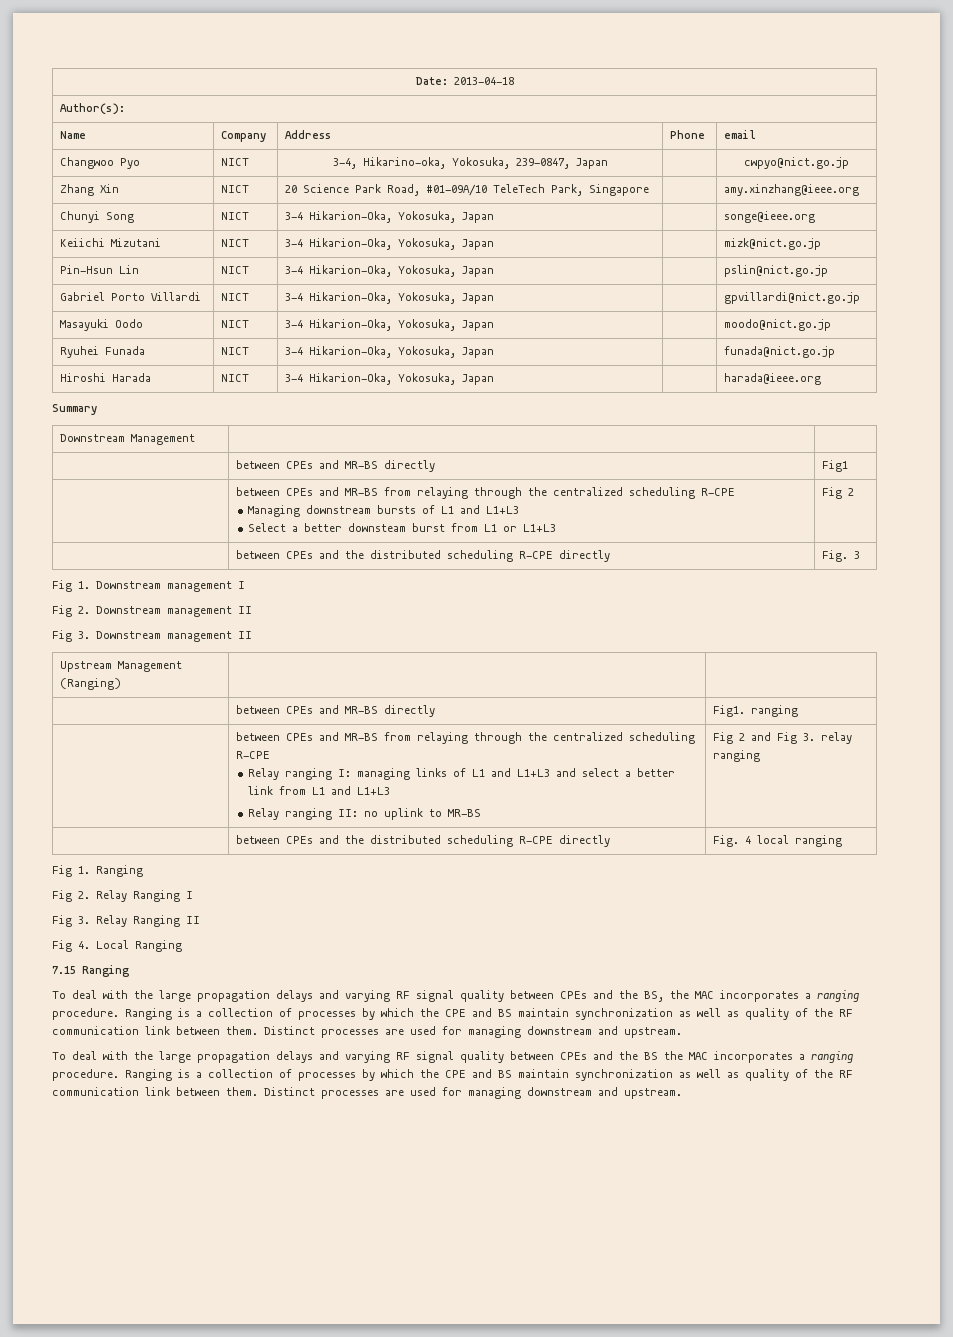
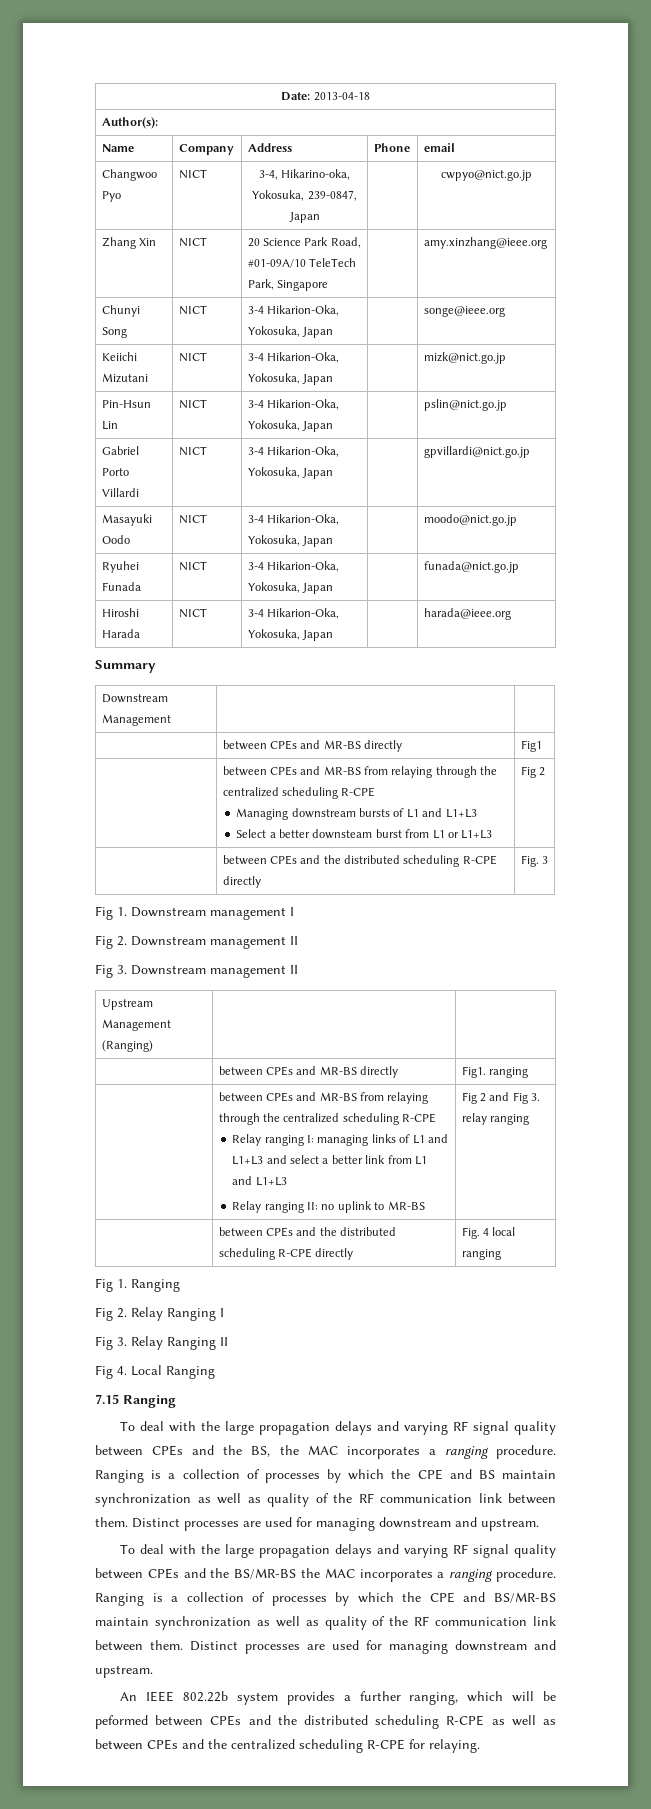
- To deal with the large propagation delays and varying RF signal quality between CPEs and the BS the MAC incorporates a ranging procedure. Ranging is a collection of processes by which the CPE and BS maintain synchronization as well as quality of the RF communication link between them.
+ To deal with the large propagation delays and varying RF signal quality between CPEs and the BS/MR-BS the MAC incorporates a ranging procedure. Ranging is a collection of processes by which the CPE and BS/MR-BS maintain synchronization as well as quality of the RF communication link between them.
+ An IEEE 802.22b system provides a further ranging, which will be peformed between CPEs and the distributed scheduling R-CPE as well as between CPEs and the centralized scheduling R-CPE for relaying.

